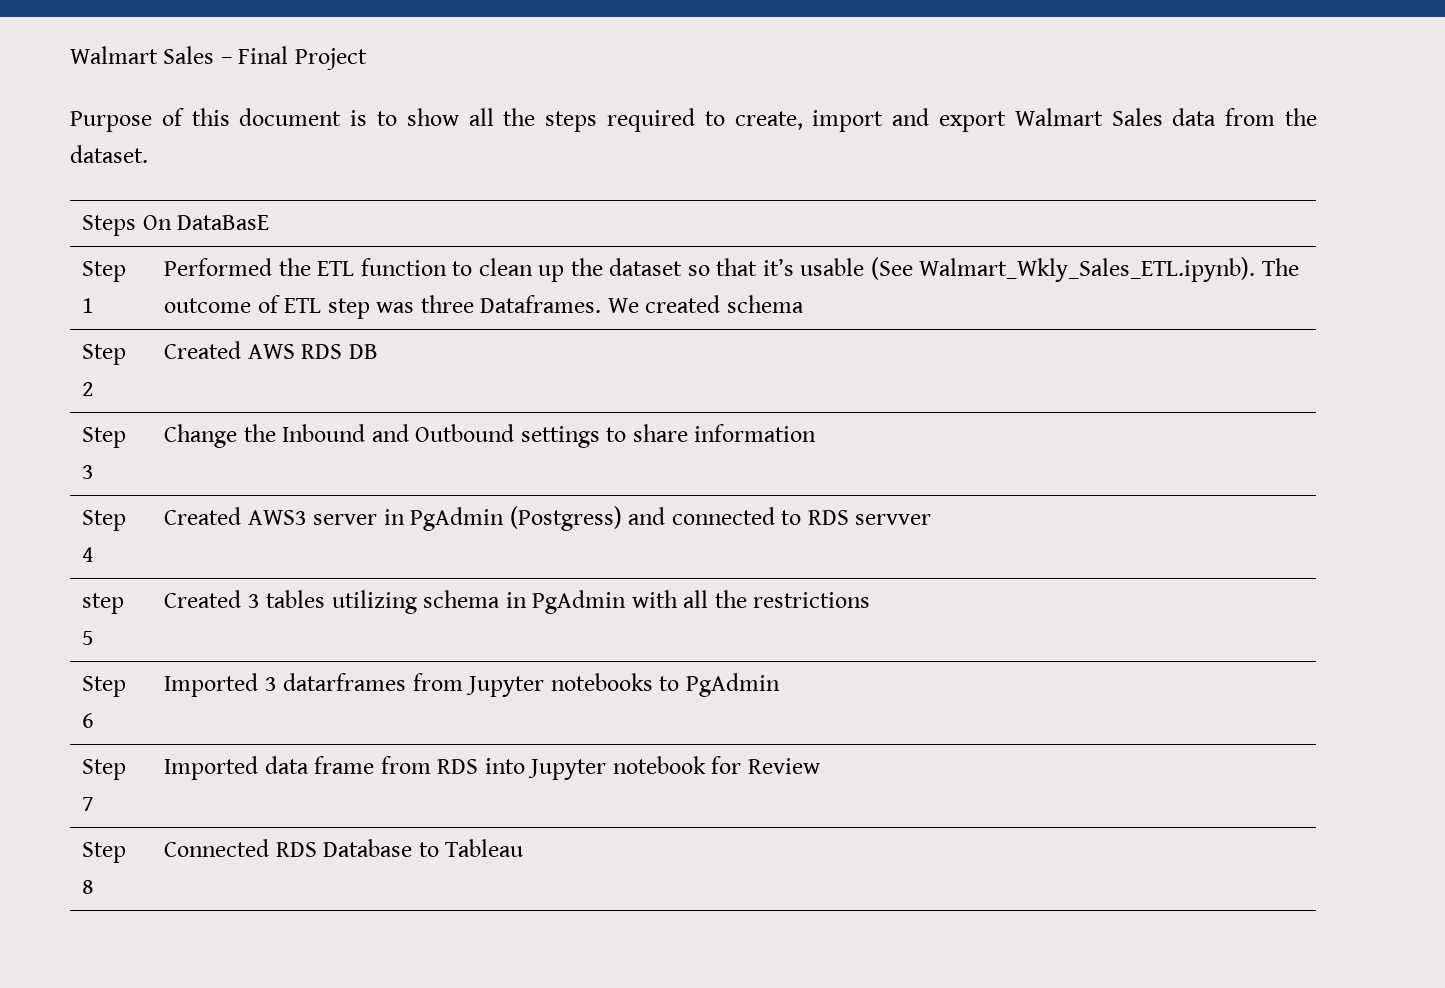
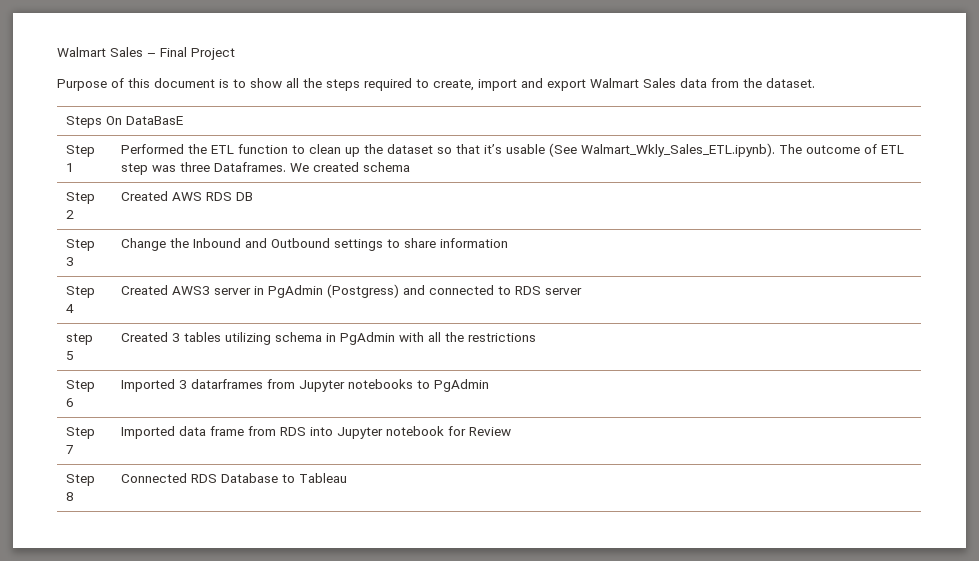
- Step 4 | Created AWS3 server in PgAdmin (Postgress) and connected to RDS servver
+ Step 4 | Created AWS3 server in PgAdmin (Postgress) and connected to RDS server

